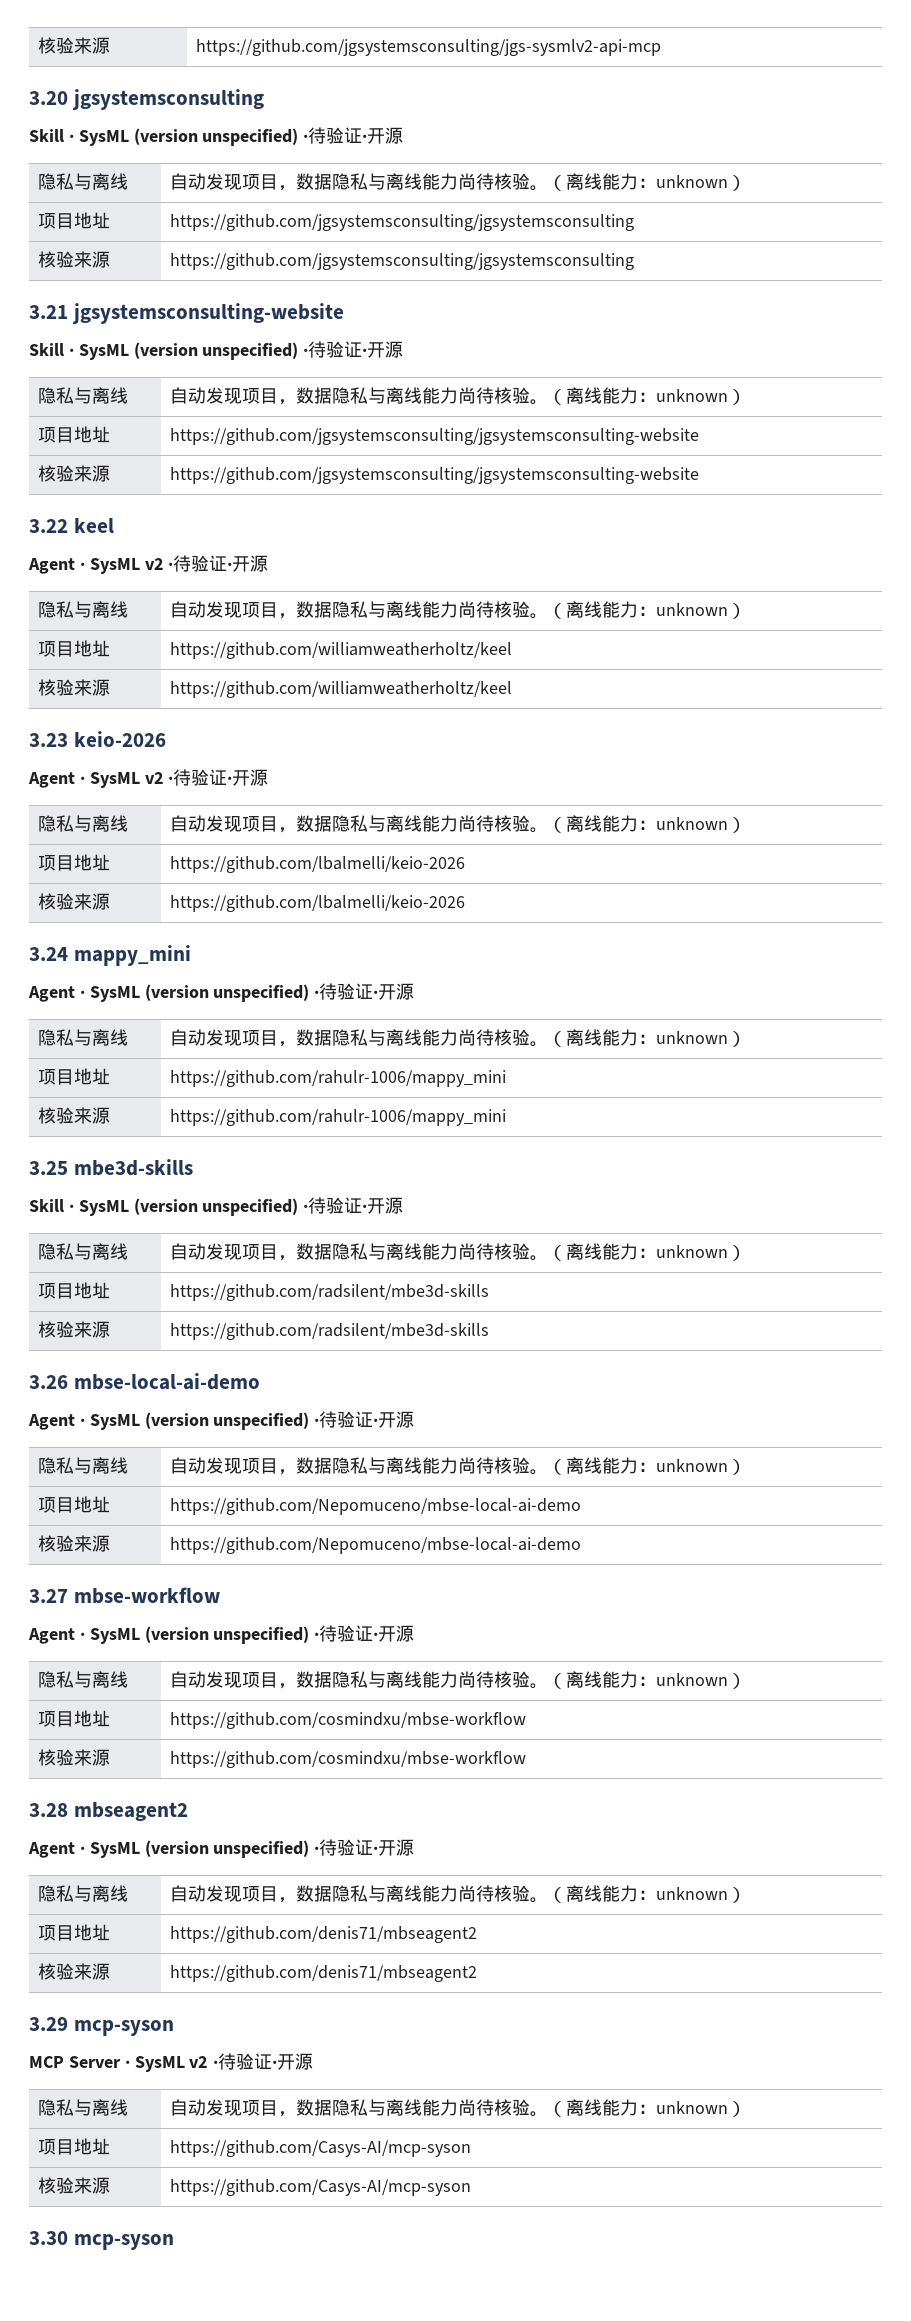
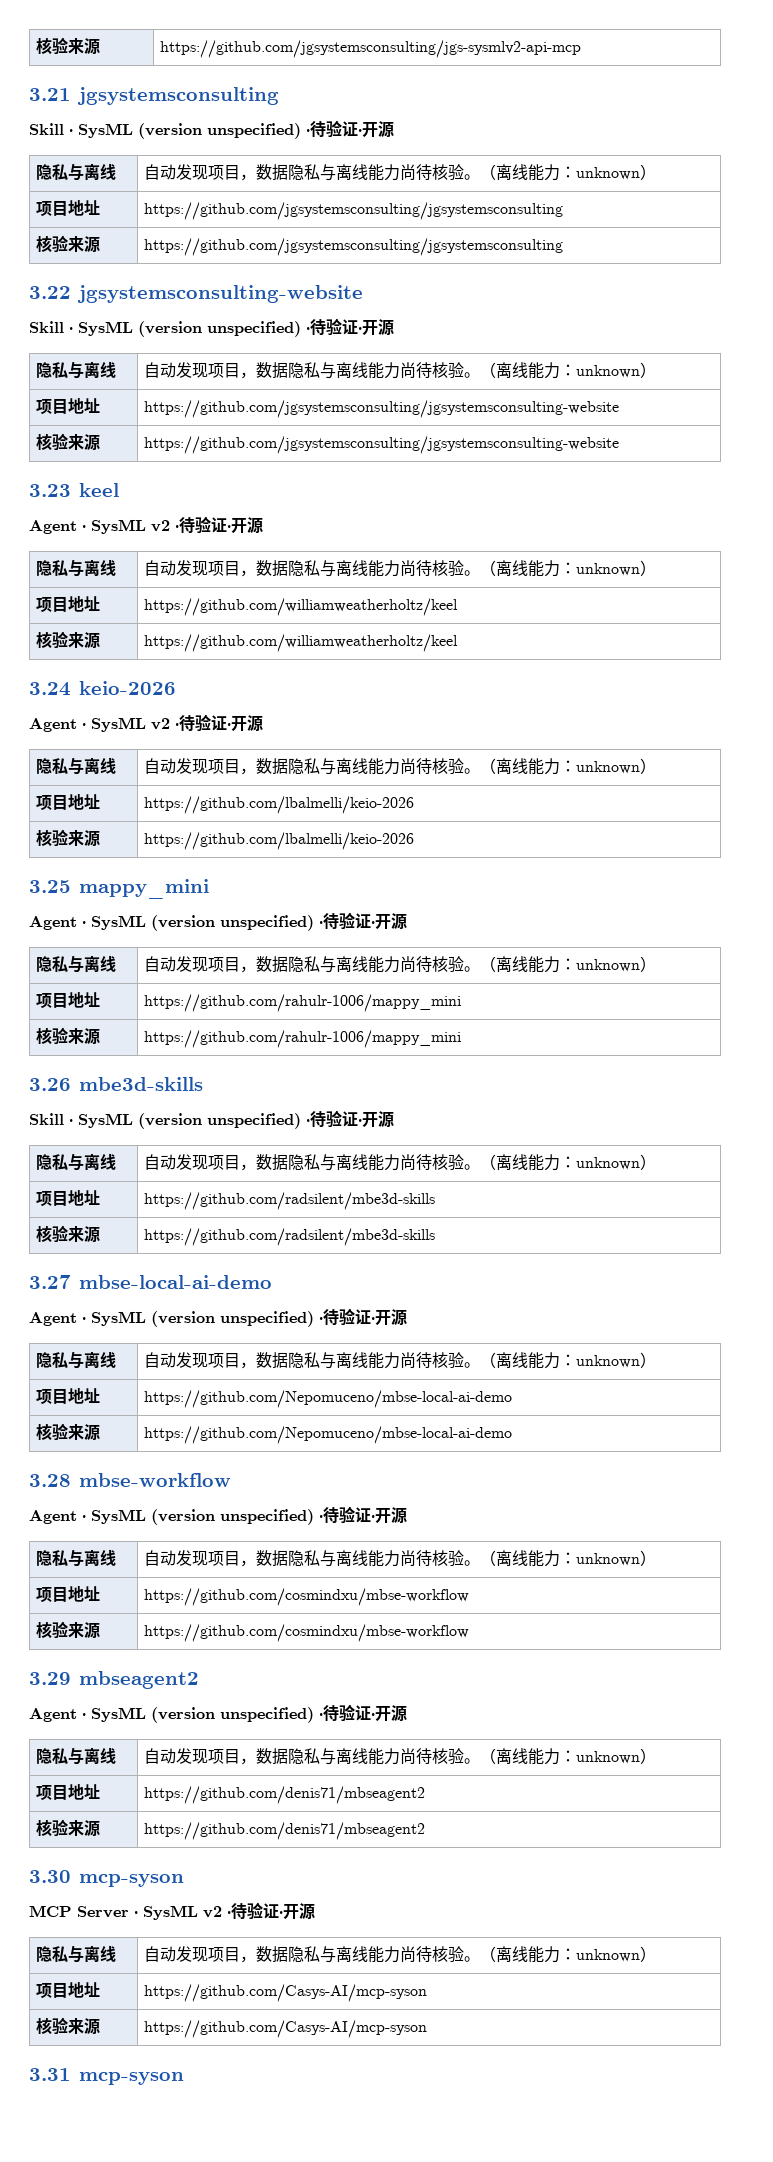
- 3.20 jgsystemsconsulting
+ 3.21 jgsystemsconsulting
- 3.21 jgsystemsconsulting-website
+ 3.22 jgsystemsconsulting-website
- 3.22 keel
+ 3.23 keel
- 3.23 keio-2026
+ 3.24 keio-2026
- 3.24 mappy_mini
+ 3.25 mappy_mini
- 3.25 mbe3d-skills
+ 3.26 mbe3d-skills
- 3.26 mbse-local-ai-demo
+ 3.27 mbse-local-ai-demo
- 3.27 mbse-workflow
+ 3.28 mbse-workflow
- 3.28 mbseagent2
+ 3.29 mbseagent2
- 3.29 mcp-syson
+ 3.30 mcp-syson
- 3.30 mcp-syson
+ 3.31 mcp-syson

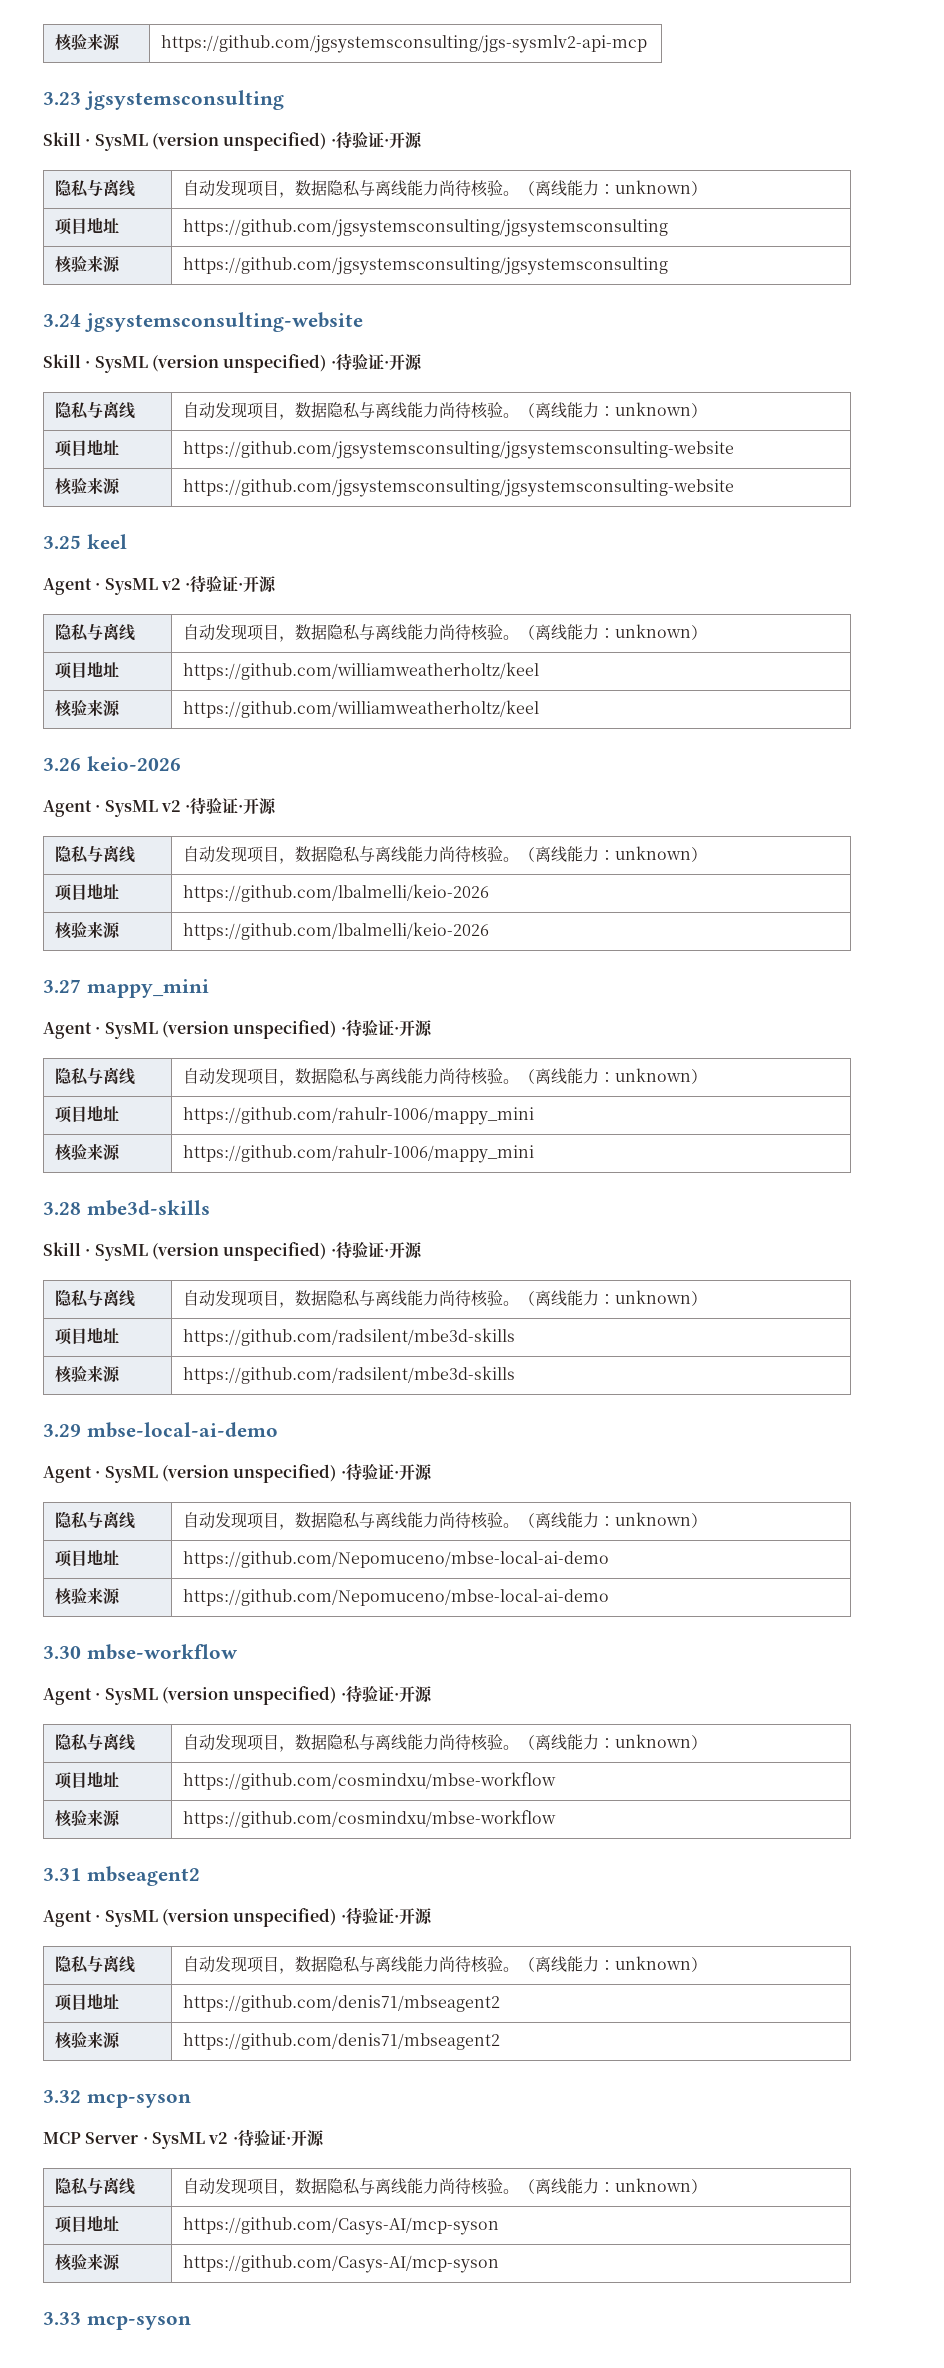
- 3.21 jgsystemsconsulting
+ 3.23 jgsystemsconsulting
- 3.22 jgsystemsconsulting-website
+ 3.24 jgsystemsconsulting-website
- 3.23 keel
+ 3.25 keel
- 3.24 keio-2026
+ 3.26 keio-2026
- 3.25 mappy_mini
+ 3.27 mappy_mini
- 3.26 mbe3d-skills
+ 3.28 mbe3d-skills
- 3.27 mbse-local-ai-demo
+ 3.29 mbse-local-ai-demo
- 3.28 mbse-workflow
+ 3.30 mbse-workflow
- 3.29 mbseagent2
+ 3.31 mbseagent2
- 3.30 mcp-syson
+ 3.32 mcp-syson
- 3.31 mcp-syson
+ 3.33 mcp-syson

